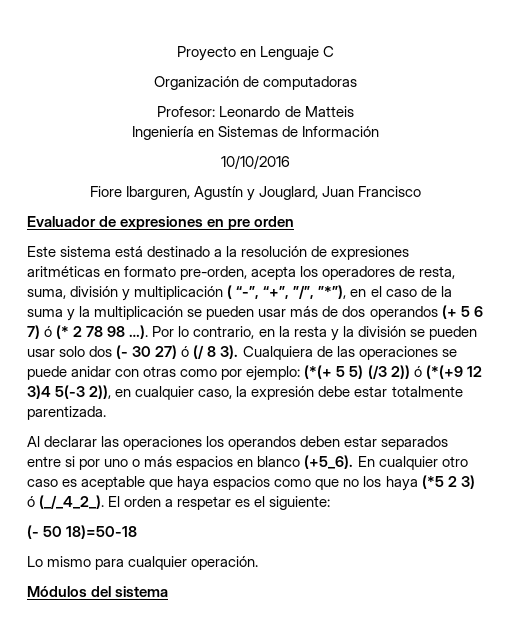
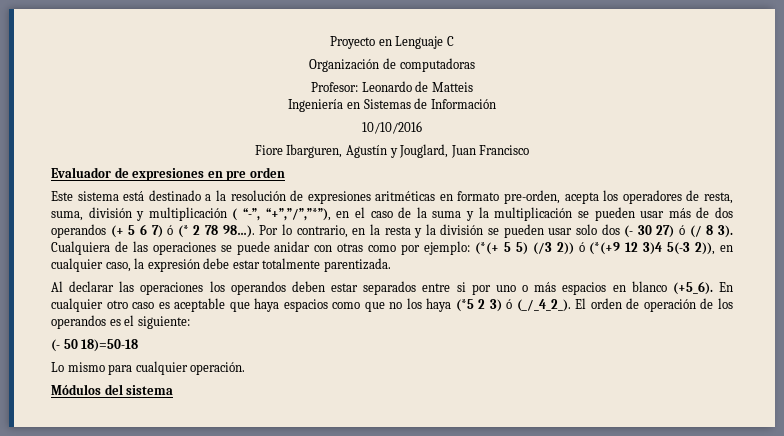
- Este sistema está destinado a la resolución de expresiones aritméticas en formato pre-orden, acepta los operadores de resta, suma, división y multiplicación ( “-”, “+”, ”/”, ”*”), en el caso de la suma y la multiplicación se pueden usar más de dos operandos (+ 5 6 7) ó (* 2 78 98 …).
+ Este sistema está destinado a la resolución de expresiones aritméticas en formato pre-orden, acepta los operadores de resta, suma, división y multiplicación ( “-”, “+”,”/”,”*”), en el caso de la suma y la multiplicación se pueden usar más de dos operandos (+ 5 6 7) ó (* 2 78 98…).
- El orden a respetar es el siguiente:
+ El orden de operación de los operandos es el siguiente:

